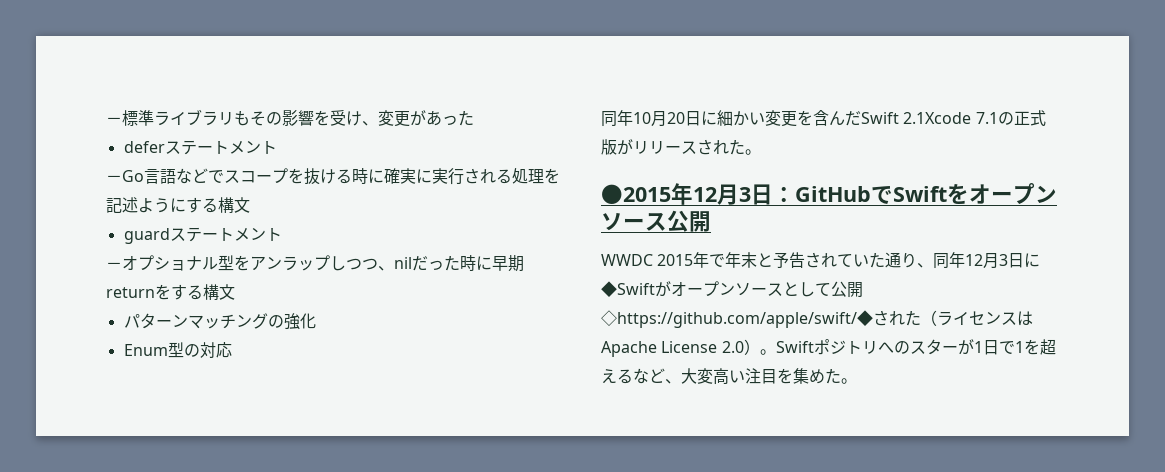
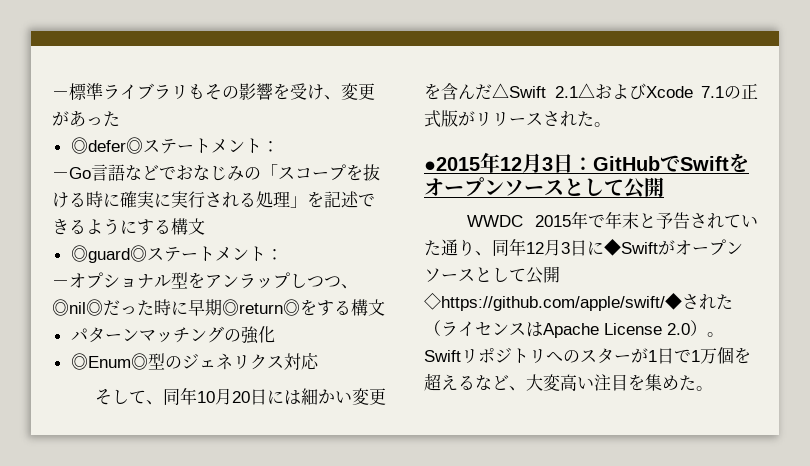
- deferステートメント
+ ◎defer◎ステートメント：
- －Go言語などでスコープを抜ける時に確実に実行される処理を記述ようにする構文
+ －Go言語などでおなじみの「スコープを抜ける時に確実に実行される処理」を記述できるようにする構文
- guardステートメント
+ ◎guard◎ステートメント：
- －オプショナル型をアンラップしつつ、nilだった時に早期returnをする構文
+ －オプショナル型をアンラップしつつ、◎nil◎だった時に早期◎return◎をする構文
- Enum型の対応
+ ◎Enum◎型のジェネリクス対応
- 同年10月20日に細かい変更を含んだSwift 2.1Xcode 7.1の正式版がリリースされた。
+ そして、同年10月20日には細かい変更を含んだ△Swift 2.1△およびXcode 7.1の正式版がリリースされた。
- ●2015年12月3日：GitHubでSwiftをオープンソース公開
+ ●2015年12月3日：GitHubでSwiftをオープンソースとして公開
- Swiftポジトリへのスターが1日で1を超えるなど、大変高い注目を集めた。
+ Swiftリポジトリへのスターが1日で1万個を超えるなど、大変高い注目を集めた。

